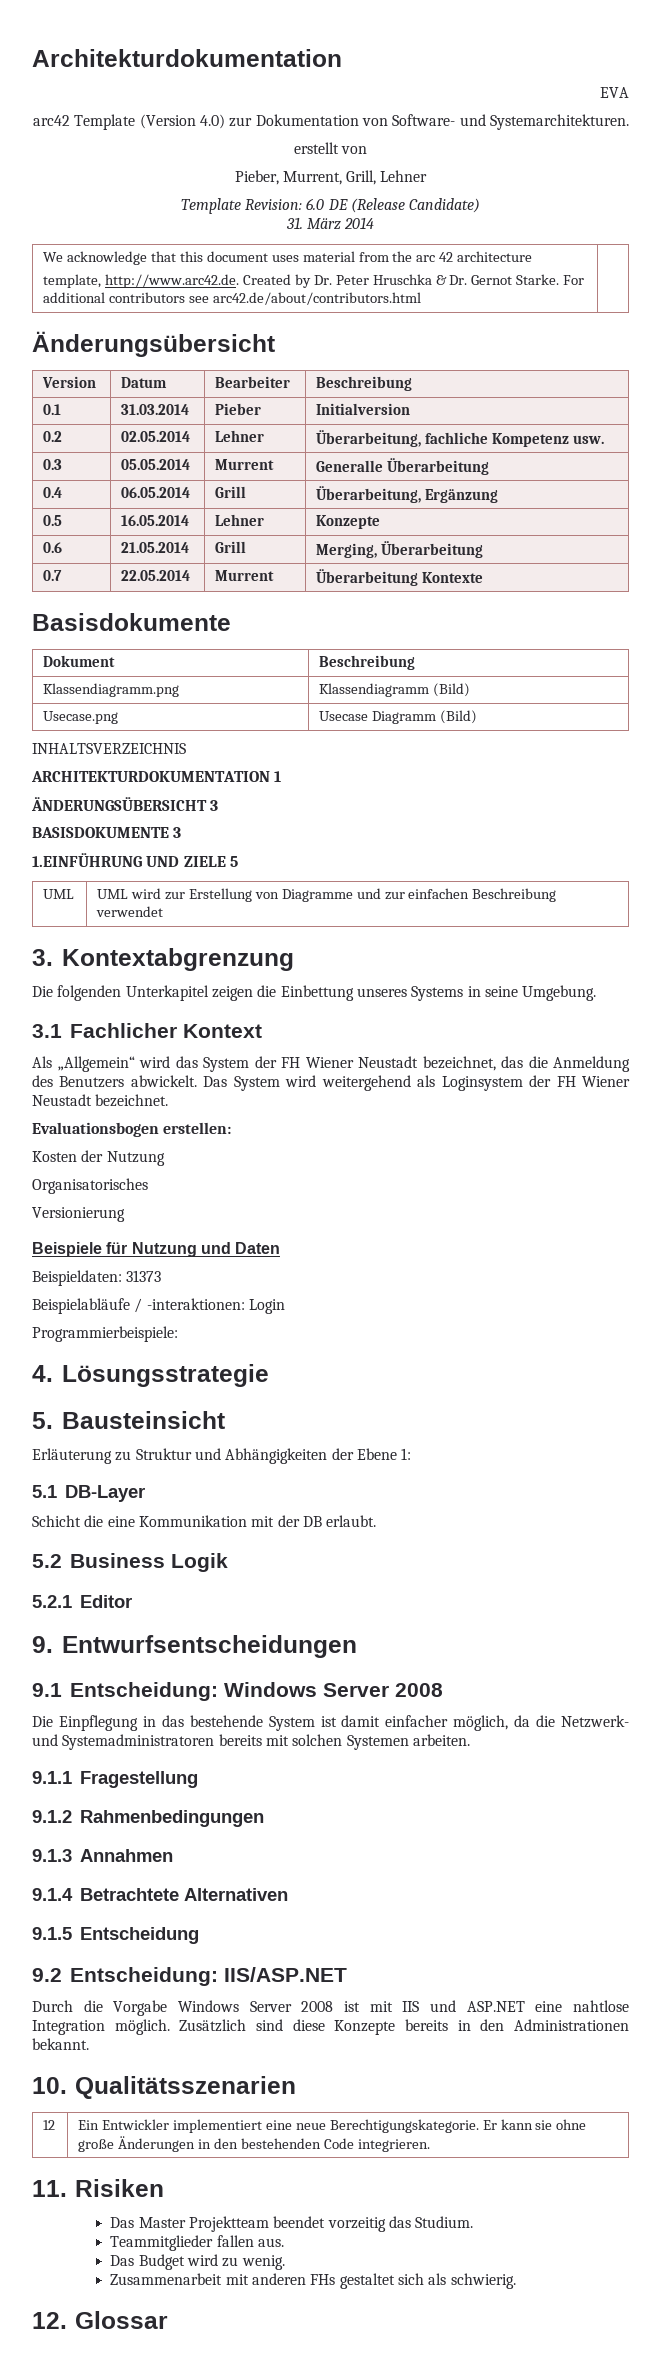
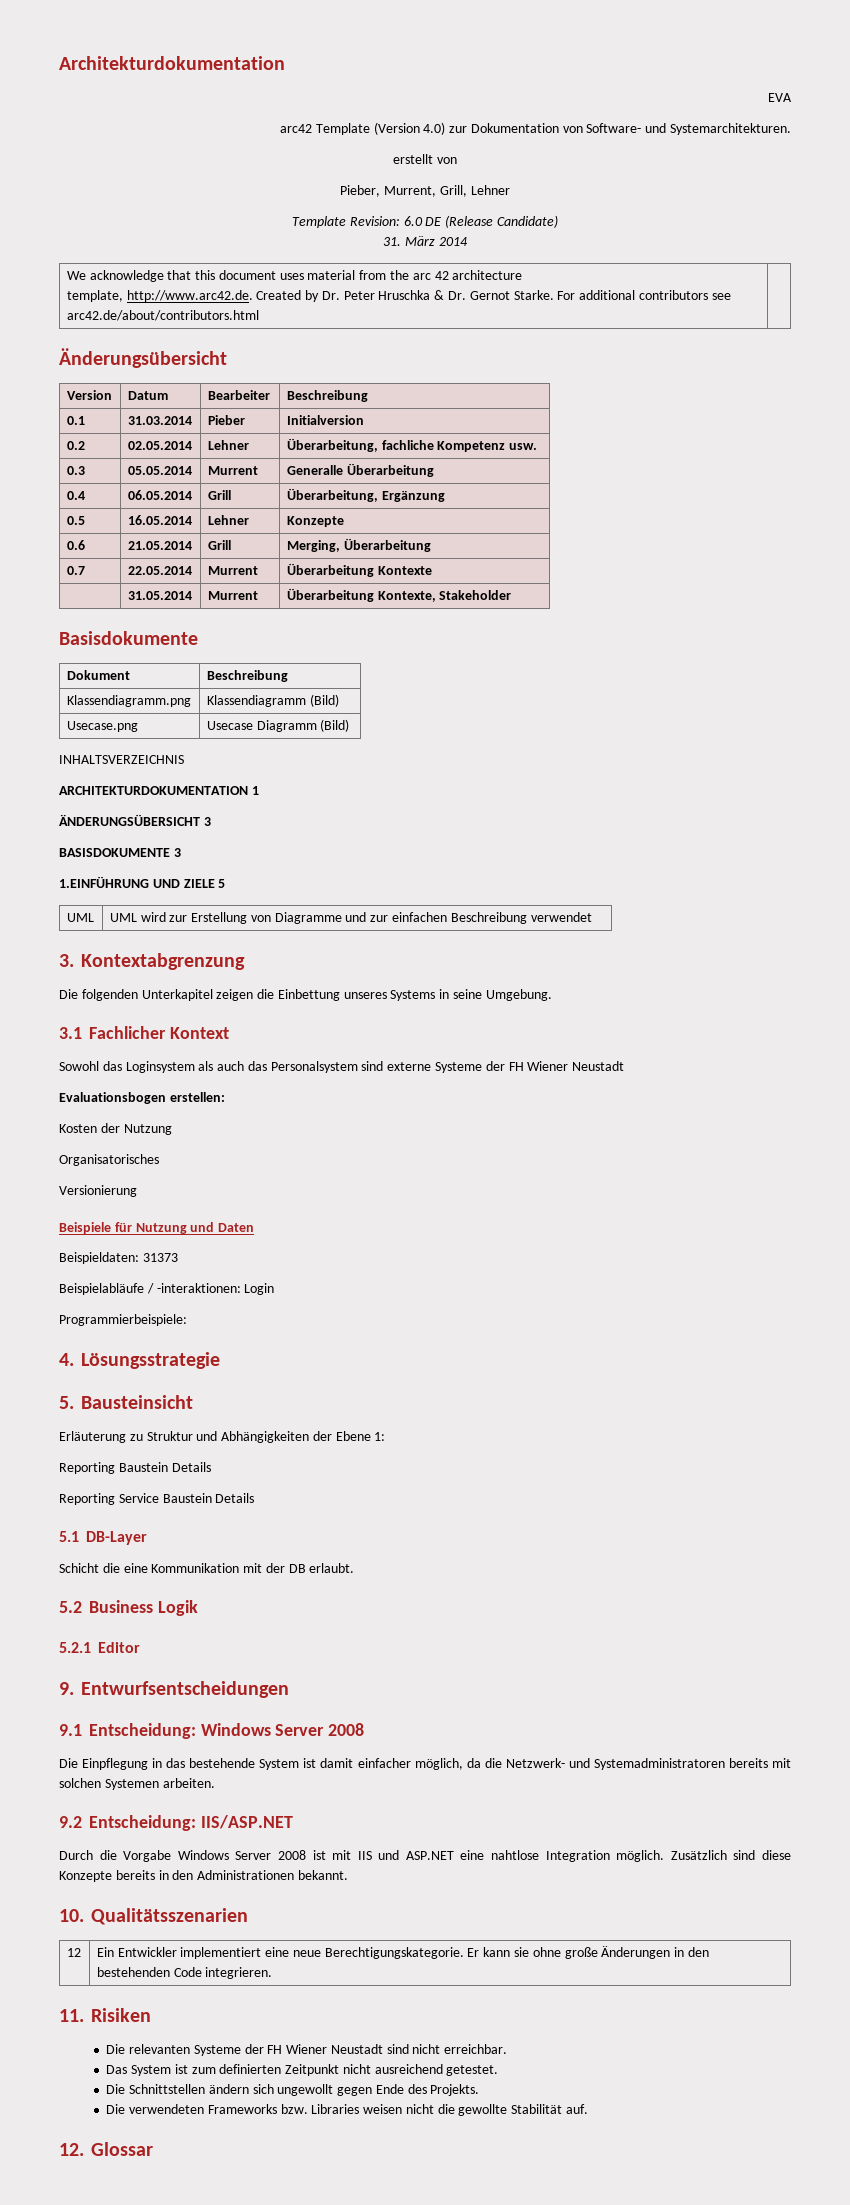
+ | 31.05.2014 | Murrent | Überarbeitung Kontexte, Stakeholder
- Als „Allgemein“ wird das System der FH Wiener Neustadt bezeichnet, das die Anmeldung des Benutzers abwickelt. Das System wird weitergehend als Loginsystem der FH Wiener Neustadt bezeichnet.
+ Sowohl das Loginsystem als auch das Personalsystem sind externe Systeme der FH Wiener Neustadt
+ Reporting Baustein Details
+ Reporting Service Baustein Details
- 9.1.1 Fragestellung
- 9.1.2 Rahmenbedingungen
- 9.1.3 Annahmen
- 9.1.4 Betrachtete Alternativen
- 9.1.5 Entscheidung
- Das Master Projektteam beendet vorzeitig das Studium.
- Teammitglieder fallen aus.
- Das Budget wird zu wenig.
- Zusammenarbeit mit anderen FHs gestaltet sich als schwierig.
+ Die relevanten Systeme der FH Wiener Neustadt sind nicht erreichbar.
+ Das System ist zum definierten Zeitpunkt nicht ausreichend getestet.
+ Die Schnittstellen ändern sich ungewollt gegen Ende des Projekts.
+ Die verwendeten Frameworks bzw. Libraries weisen nicht die gewollte Stabilität auf.

